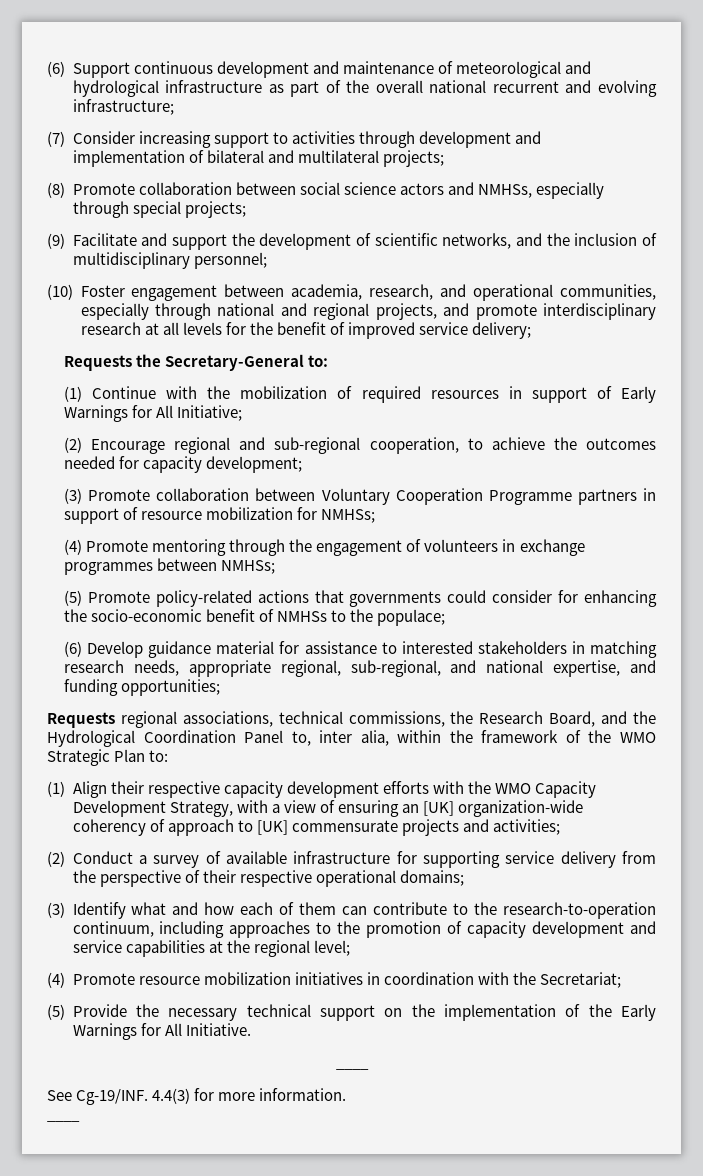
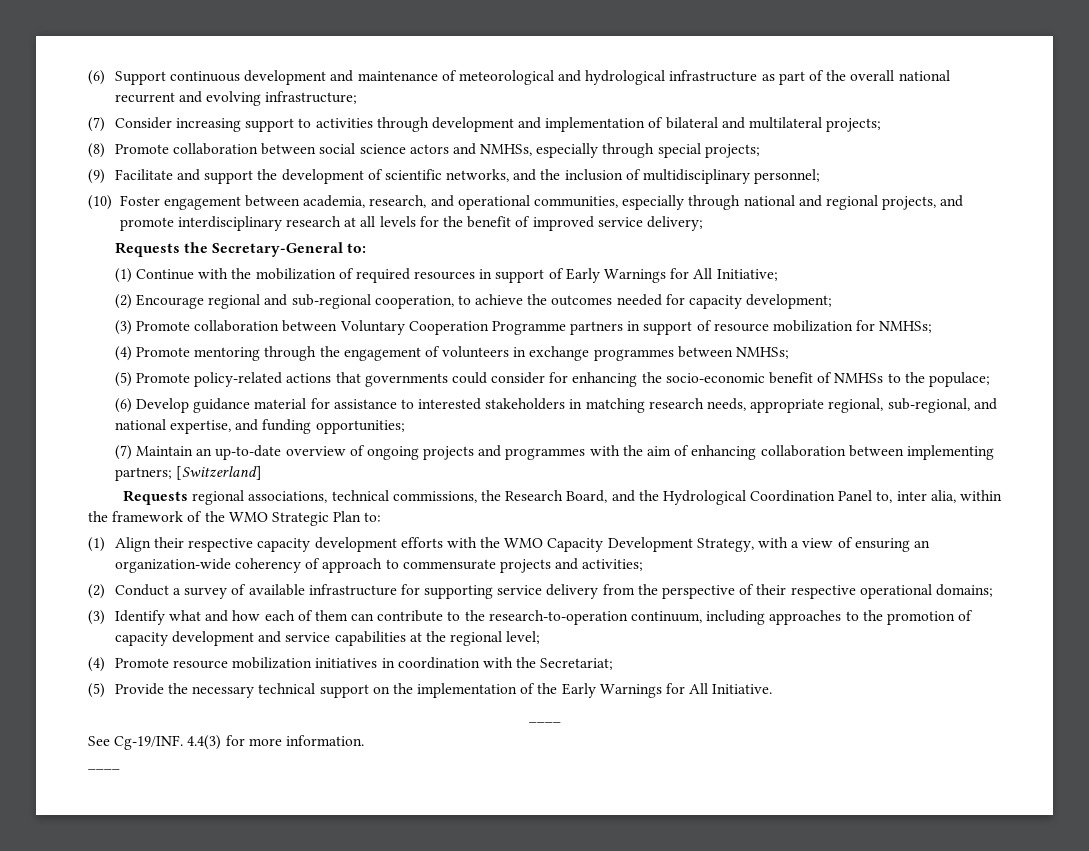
+ (7) Maintain an up-to-date overview of ongoing projects and programmes with the aim of enhancing collaboration between implementing partners; [Switzerland]
- (1) Align their respective capacity development efforts with the WMO Capacity Development Strategy, with a view of ensuring an [UK] organization-wide coherency of approach to [UK] commensurate projects and activities;
+ (1) Align their respective capacity development efforts with the WMO Capacity Development Strategy, with a view of ensuring an organization-wide coherency of approach to commensurate projects and activities;

